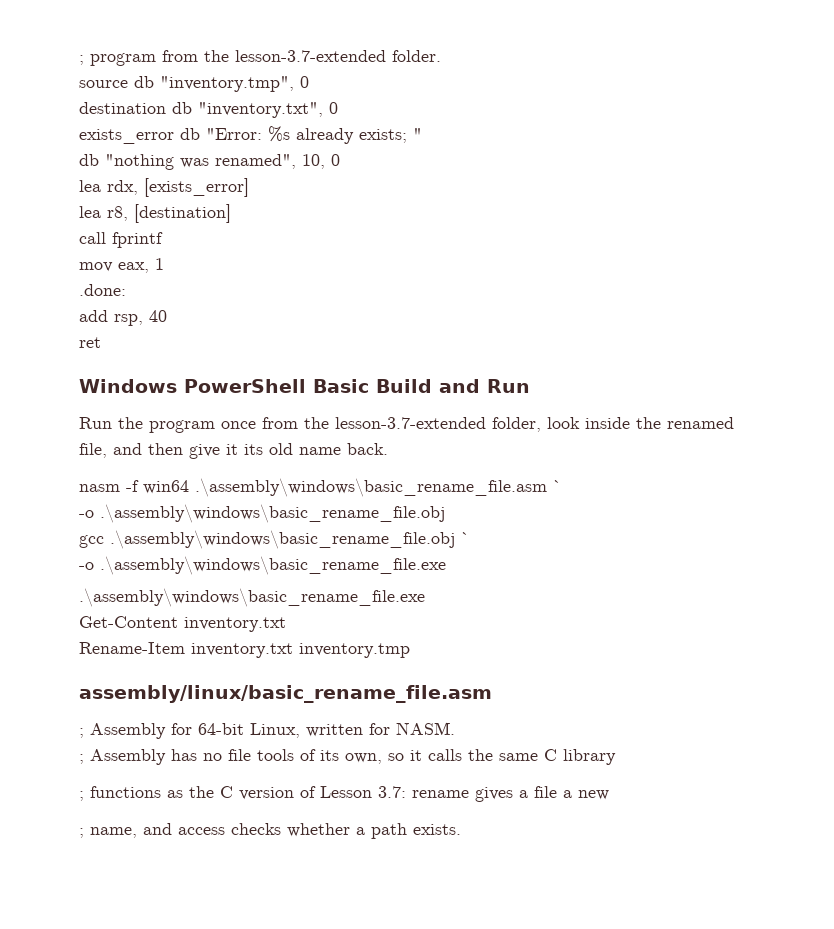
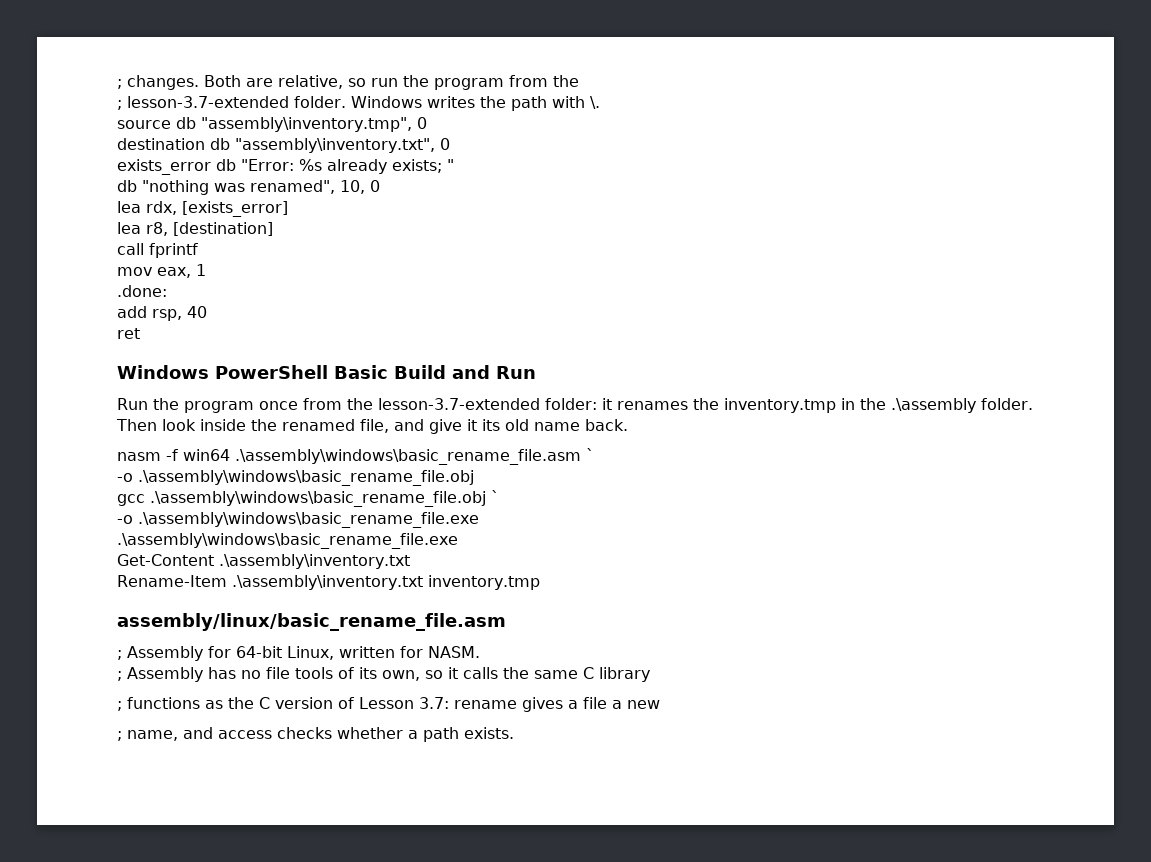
- ; program from the lesson-3.7-extended folder.
+ ; changes. Both are relative, so run the program from the
+ ; lesson-3.7-extended folder. Windows writes the path with \.
- source db "inventory.tmp", 0
+ source db "assembly\inventory.tmp", 0
- destination db "inventory.txt", 0
+ destination db "assembly\inventory.txt", 0
- Run the program once from the lesson-3.7-extended folder, look inside the renamed file, and then give it its old name back.
+ Run the program once from the lesson-3.7-extended folder: it renames the inventory.tmp in the .\assembly folder. Then look inside the renamed file, and give it its old name back.
- Get-Content inventory.txt
+ Get-Content .\assembly\inventory.txt
- Rename-Item inventory.txt inventory.tmp
+ Rename-Item .\assembly\inventory.txt inventory.tmp

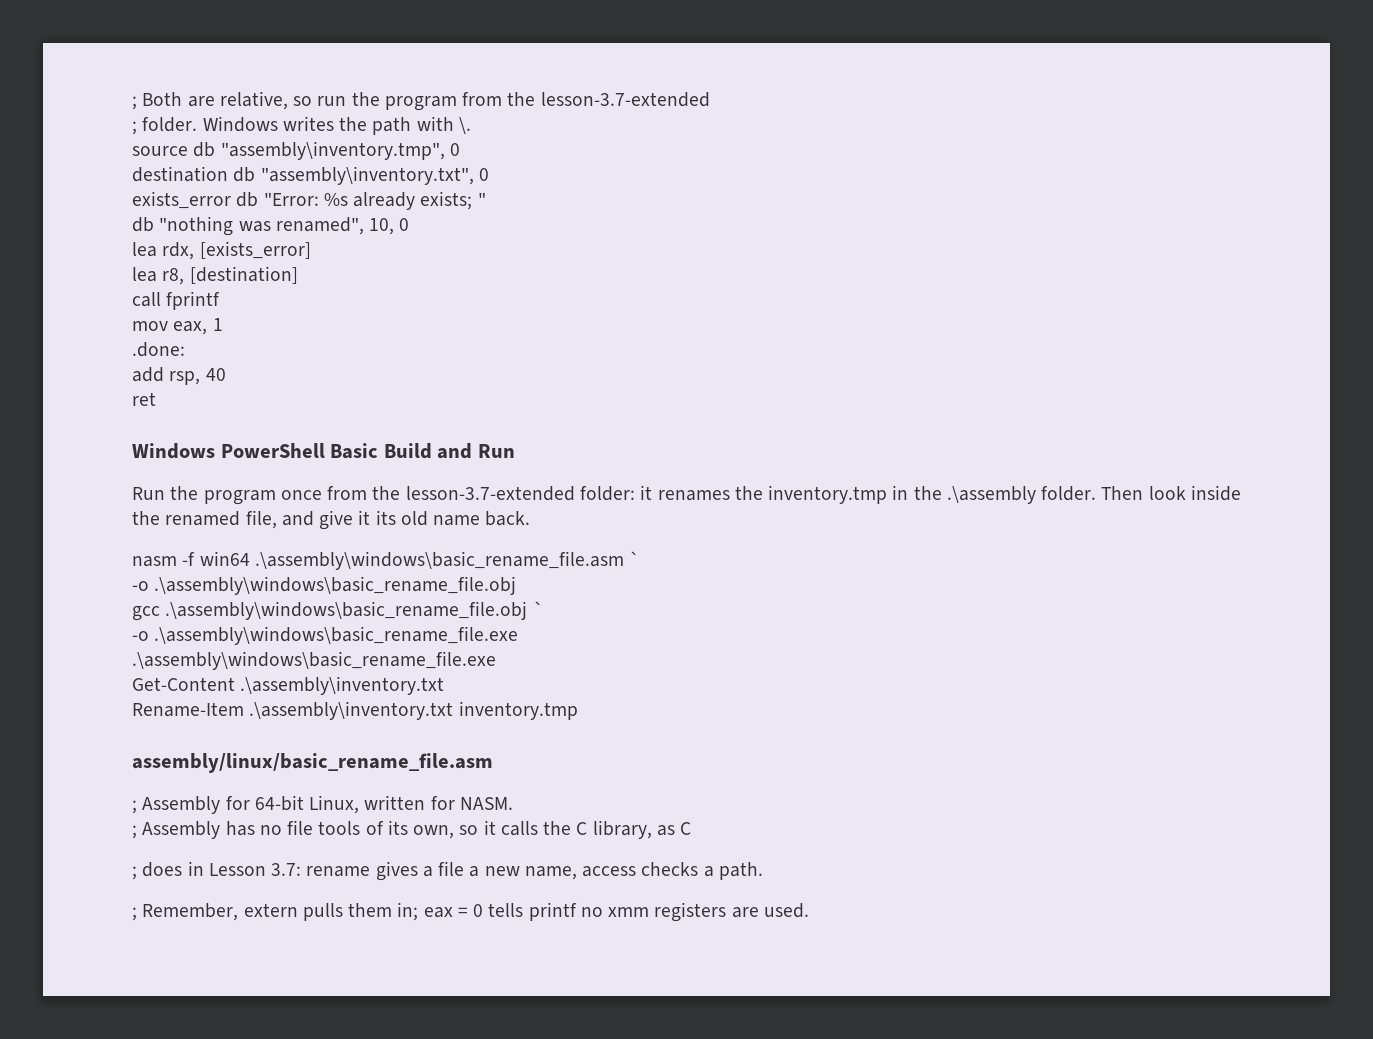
- ; changes. Both are relative, so run the program from the
- ; lesson-3.7-extended folder.
+ ; Both are relative, so run the program from the lesson-3.7-extended
+ ; folder.
- ; Assembly has no file tools of its own, so it calls the same C library
- ; functions as the C version of Lesson 3.7: rename gives a file a new
- ; name, and access checks whether a path exists.
+ ; Assembly has no file tools of its own, so it calls the C library, as C
+ ; does in Lesson 3.7: rename gives a file a new name, access checks a path.
+ ; Remember, extern pulls them in; eax = 0 tells printf no xmm registers are used.

